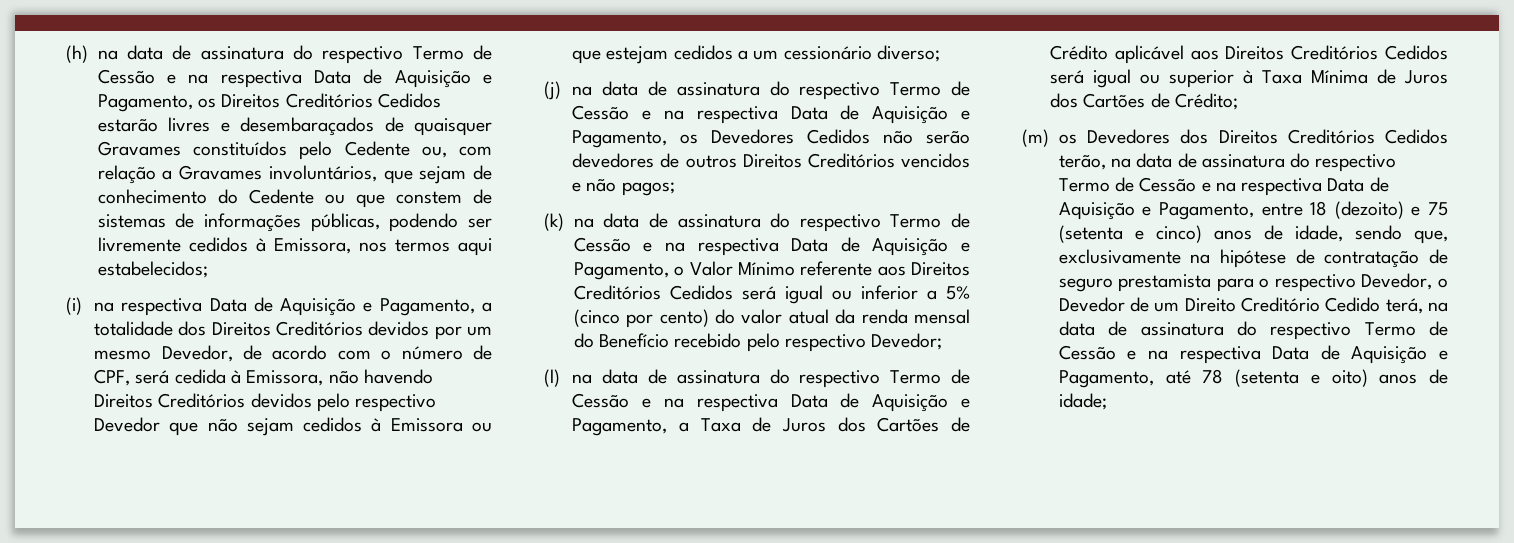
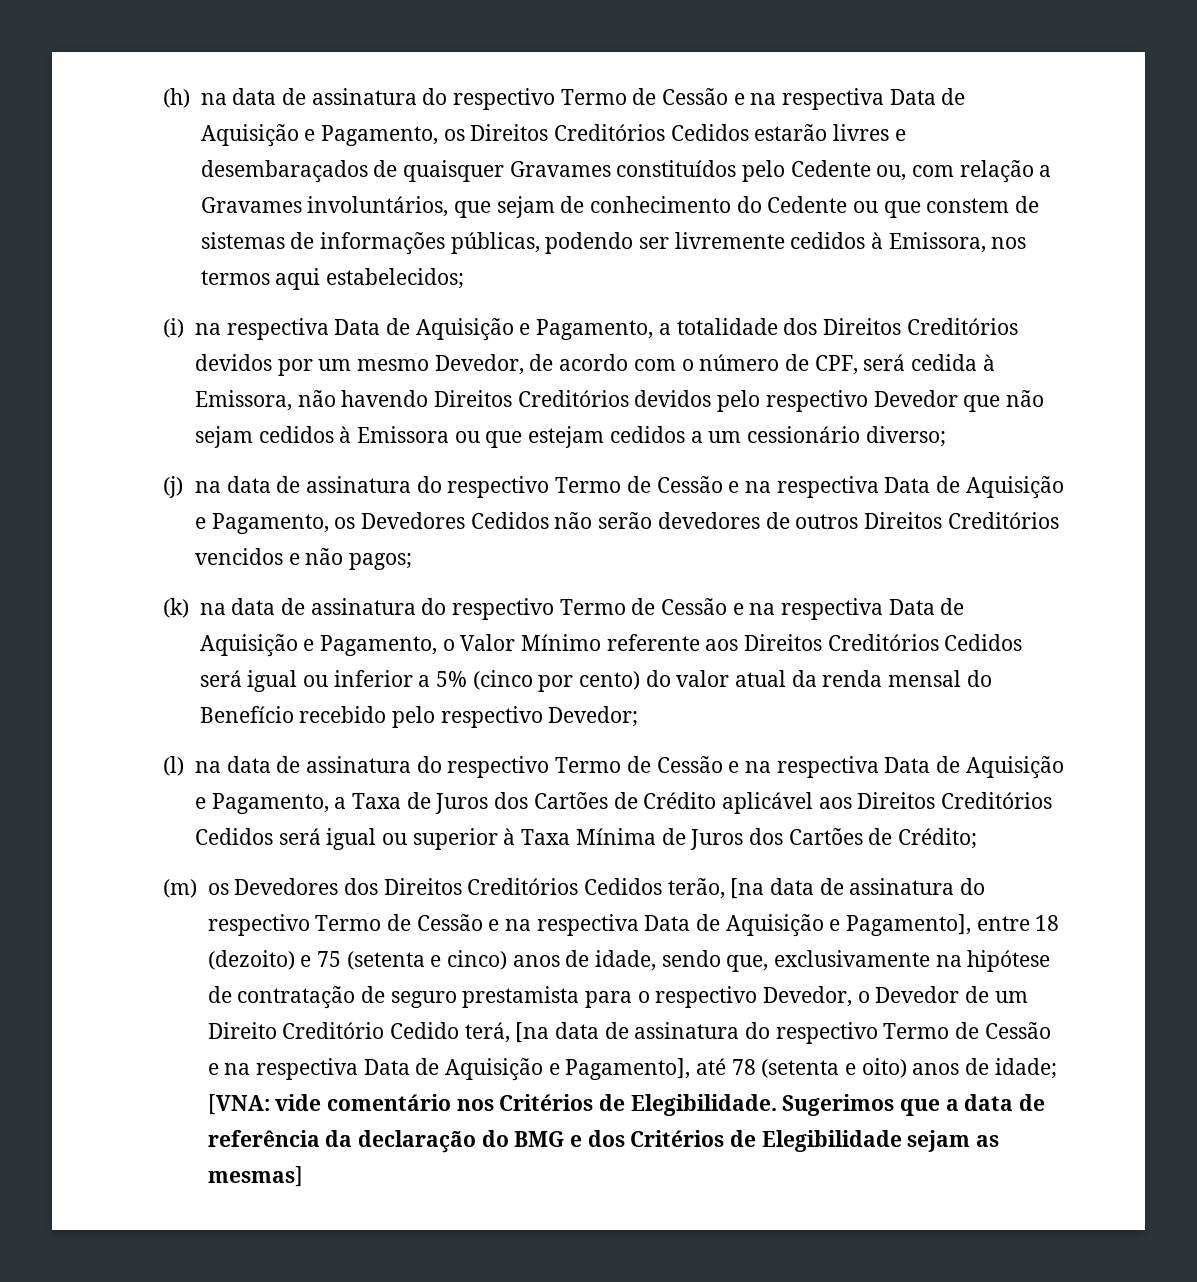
- (m) os Devedores dos Direitos Creditórios Cedidos terão, na data de assinatura do respectivo Termo de Cessão e na respectiva Data de Aquisição e Pagamento, entre 18 (dezoito) e 75 (setenta e cinco) anos de idade, sendo que, exclusivamente na hipótese de contratação de seguro prestamista para o respectivo Devedor, o Devedor de um Direito Creditório Cedido terá, na data de assinatura do respectivo Termo de Cessão e na respectiva Data de Aquisição e Pagamento, até 78 (setenta e oito) anos de idade;
+ (m) os Devedores dos Direitos Creditórios Cedidos terão, [na data de assinatura do respectivo Termo de Cessão e na respectiva Data de Aquisição e Pagamento], entre 18 (dezoito) e 75 (setenta e cinco) anos de idade, sendo que, exclusivamente na hipótese de contratação de seguro prestamista para o respectivo Devedor, o Devedor de um Direito Creditório Cedido terá, [na data de assinatura do respectivo Termo de Cessão e na respectiva Data de Aquisição e Pagamento], até 78 (setenta e oito) anos de idade;
+ [VNA: vide comentário nos Critérios de Elegibilidade. Sugerimos que a data de referência da declaração do BMG e dos Critérios de Elegibilidade sejam as mesmas]

